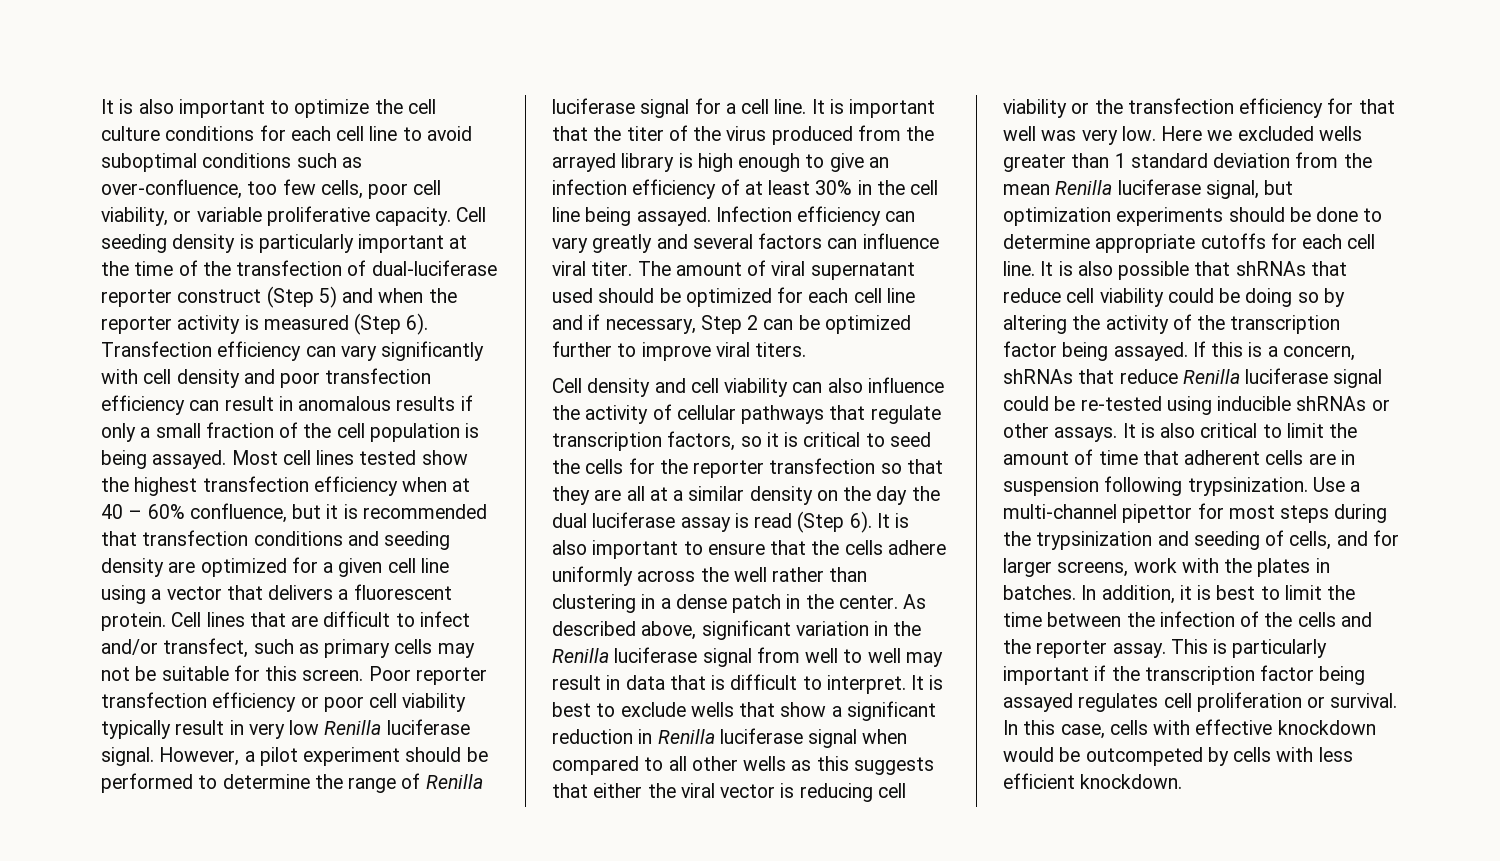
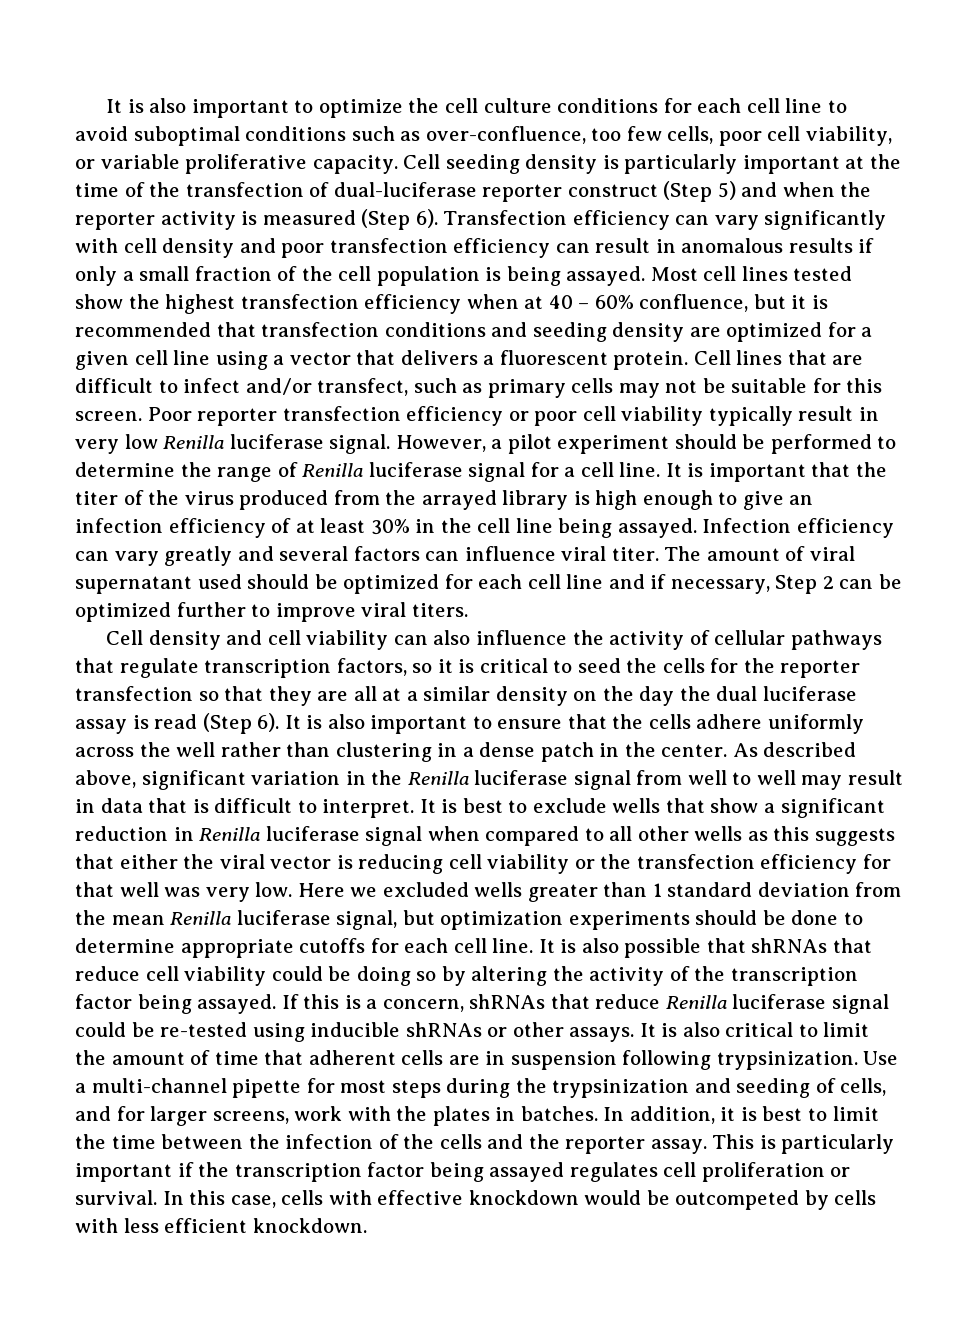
- Use a multi-channel pipettor for most steps during the trypsinization and seeding of cells, and for larger screens, work with the plates in batches.
+ Use a multi-channel pipette for most steps during the trypsinization and seeding of cells, and for larger screens, work with the plates in batches.

